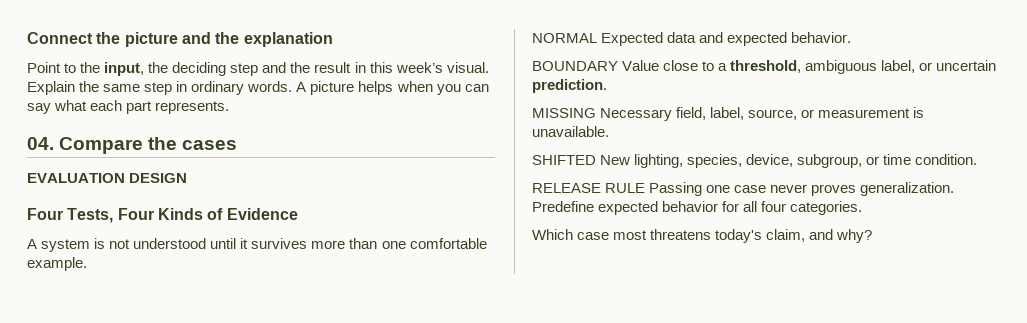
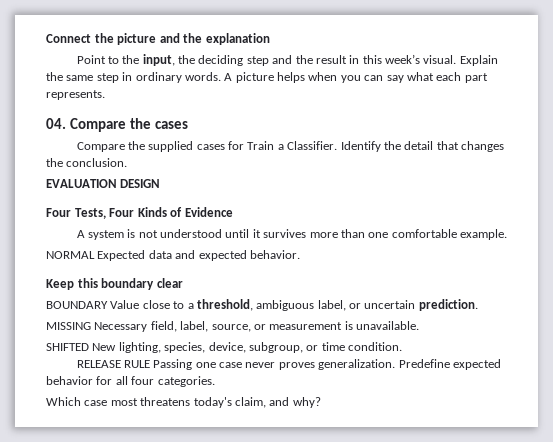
+ Compare the supplied cases for Train a Classifier. Identify the detail that changes the conclusion.
+ Keep this boundary clear

